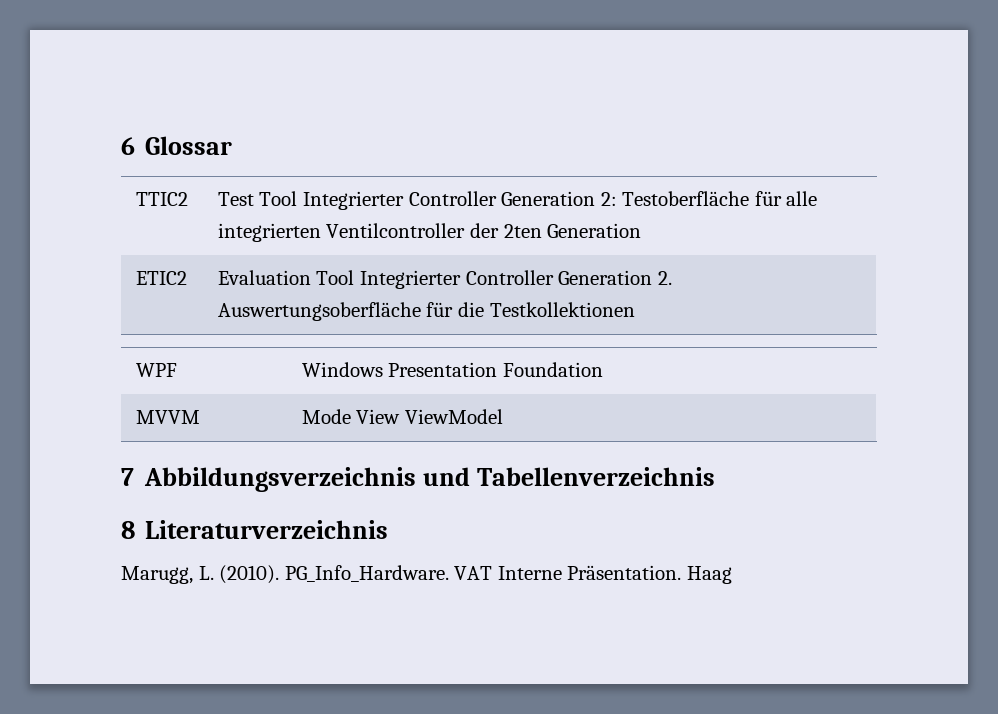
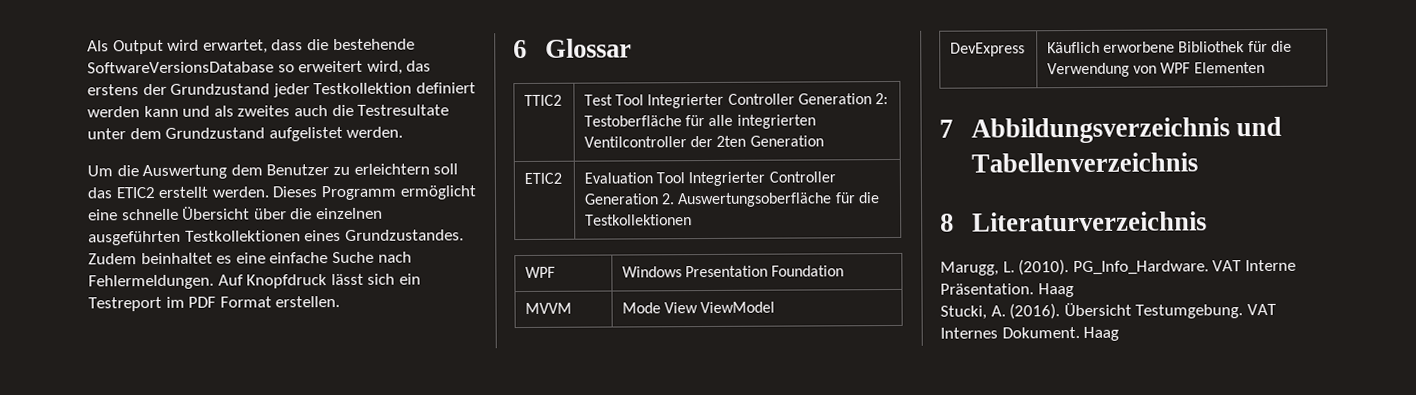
+ Als Output wird erwartet, dass die bestehende SoftwareVersionsDatabase so erweitert wird, das erstens der Grundzustand jeder Testkollektion definiert werden kann und als zweites auch die Testresultate unter dem Grundzustand aufgelistet werden.
+ Um die Auswertung dem Benutzer zu erleichtern soll das ETIC2 erstellt werden. Dieses Programm ermöglicht eine schnelle Übersicht über die einzelnen ausgeführten Testkollektionen eines Grundzustandes. Zudem beinhaltet es eine einfache Suche nach Fehlermeldungen. Auf Knopfdruck lässt sich ein Testreport im PDF Format erstellen.
+ DevExpress | Käuflich erworbene Bibliothek für die Verwendung von WPF Elementen
+ Stucki, A. (2016). Übersicht Testumgebung. VAT Internes Dokument. Haag

